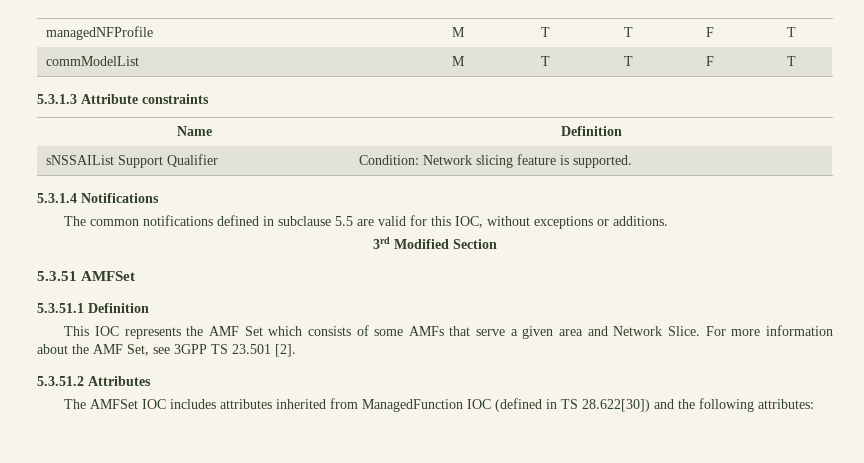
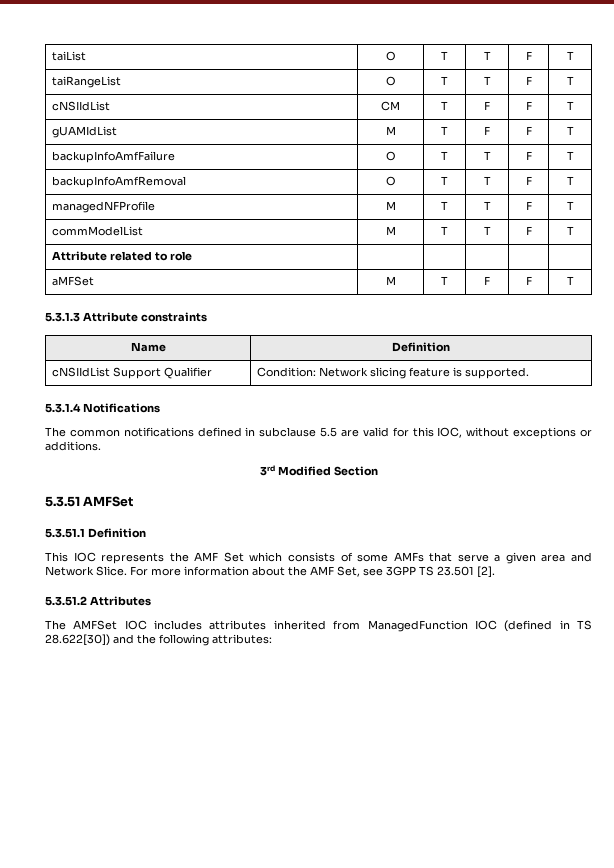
+ taiList | O | T | T | F | T
+ taiRangeList | O | T | T | F | T
+ cNSIIdList | CM | T | F | F | T
+ gUAMIdList | M | T | F | F | T
+ backupInfoAmfFailure | O | T | T | F | T
+ backupInfoAmfRemoval | O | T | T | F | T
+ Attribute related to role | | | | |
+ aMFSet | M | T | F | F | T
- sNSSAIList Support Qualifier | Condition: Network slicing feature is supported.
+ cNSIIdList Support Qualifier | Condition: Network slicing feature is supported.

